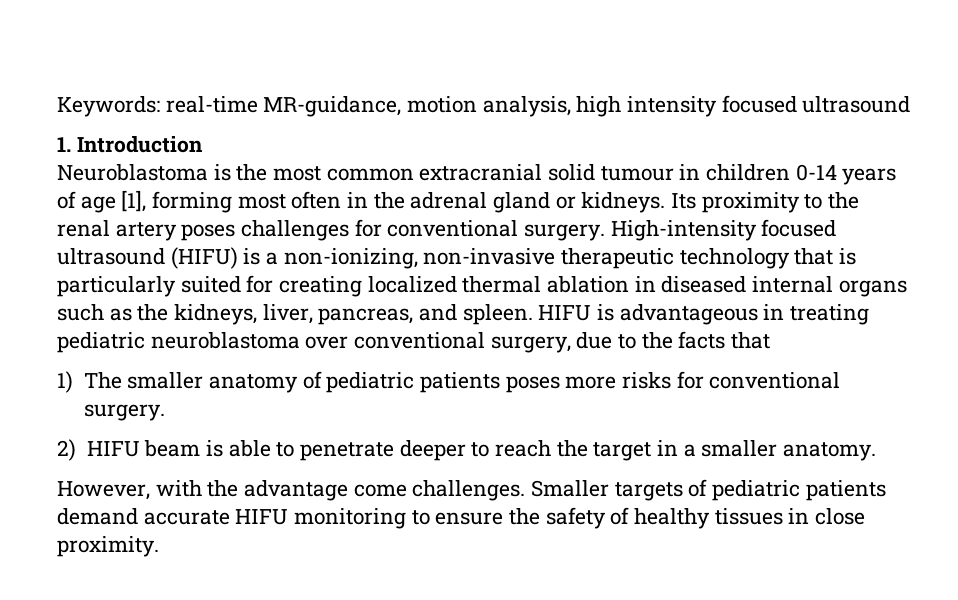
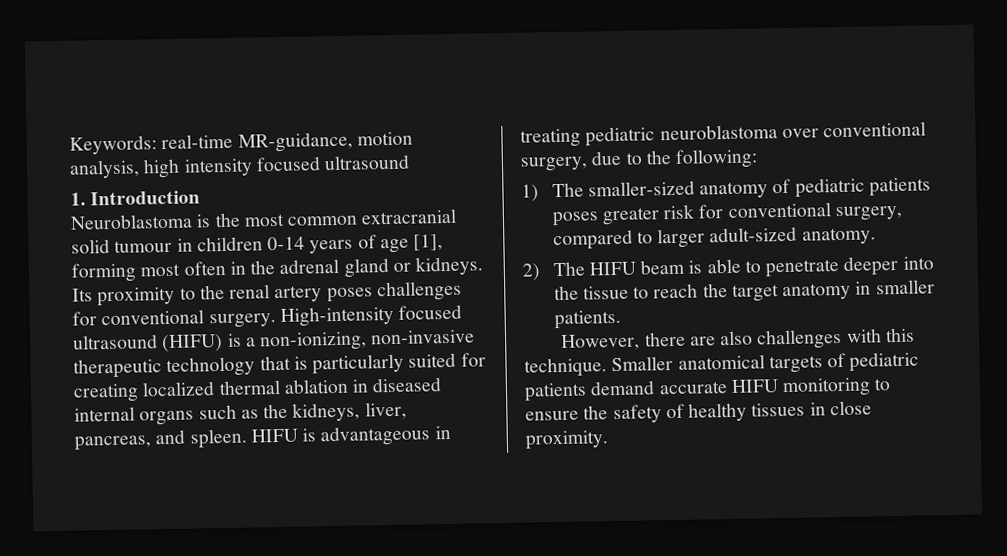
- HIFU is advantageous in treating pediatric neuroblastoma over conventional surgery, due to the facts that
+ HIFU is advantageous in treating pediatric neuroblastoma over conventional surgery, due to the following:
- 1) The smaller anatomy of pediatric patients poses more risks for conventional surgery.
+ 1) The smaller-sized anatomy of pediatric patients poses greater risk for conventional surgery, compared to larger adult-sized anatomy.
- 2) HIFU beam is able to penetrate deeper to reach the target in a smaller anatomy.
- However, with the advantage come challenges. Smaller targets of pediatric patients demand accurate HIFU monitoring to ensure the safety of healthy tissues in close proximity.
+ 2) The HIFU beam is able to penetrate deeper into the tissue to reach the target anatomy in smaller patients.
+ However, there are also challenges with this technique. Smaller anatomical targets of pediatric patients demand accurate HIFU monitoring to ensure the safety of healthy tissues in close proximity.

